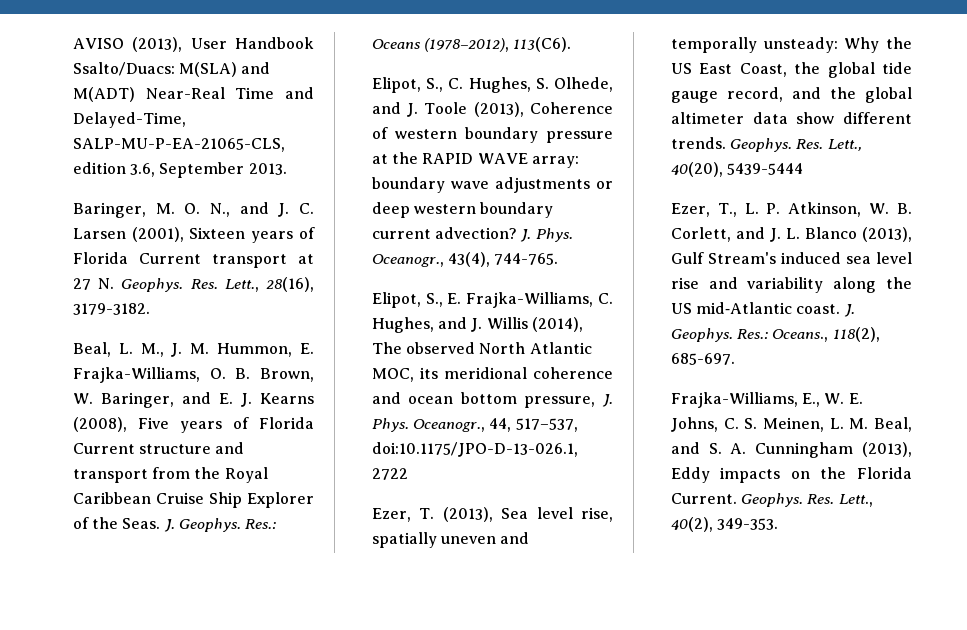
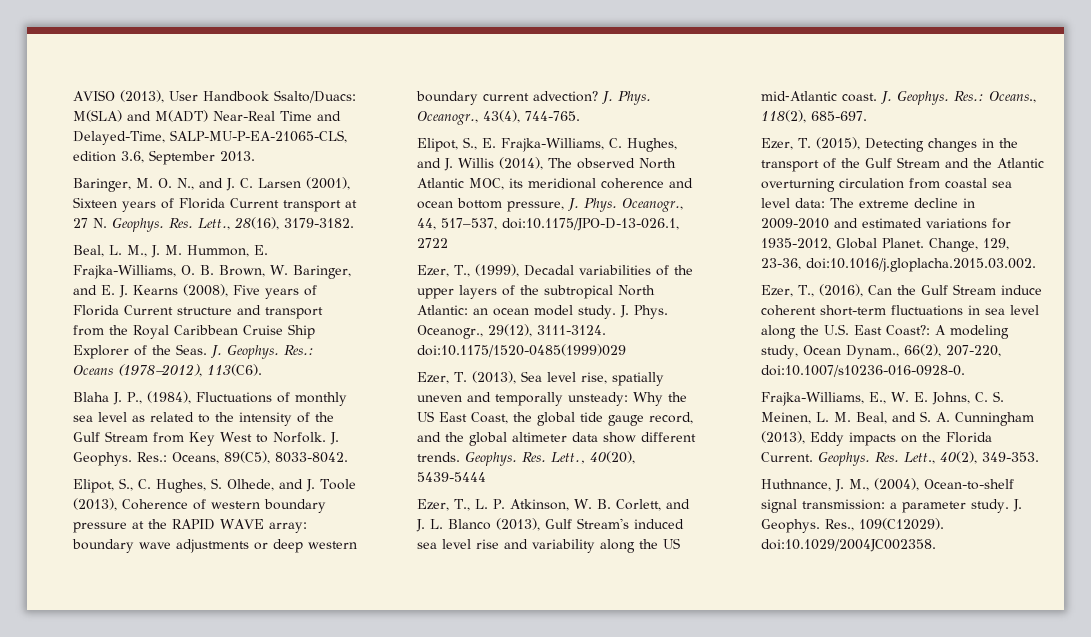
+ Blaha J. P., (1984), Fluctuations of monthly sea level as related to the intensity of the Gulf Stream from Key West to Norfolk. J. Geophys. Res.: Oceans, 89(C5), 8033-8042.
+ Ezer, T., (1999), Decadal variabilities of the upper layers of the subtropical North Atlantic: an ocean model study. J. Phys. Oceanogr., 29(12), 3111-3124. doi:10.1175/1520-0485(1999)029
+ Ezer, T. (2015), Detecting changes in the transport of the Gulf Stream and the Atlantic overturning circulation from coastal sea level data: The extreme decline in 2009-2010 and estimated variations for 1935-2012, Global Planet. Change, 129, 23-36, doi:10.1016/j.gloplacha.2015.03.002.
+ Ezer, T., (2016), Can the Gulf Stream induce coherent short-term fluctuations in sea level along the U.S. East Coast?: A modeling study, Ocean Dynam., 66(2), 207-220, doi:10.1007/s10236-016-0928-0.
+ Huthnance, J. M., (2004), Ocean-to-shelf signal transmission: a parameter study. J. Geophys. Res., 109(C12029). doi:10.1029/2004JC002358.

